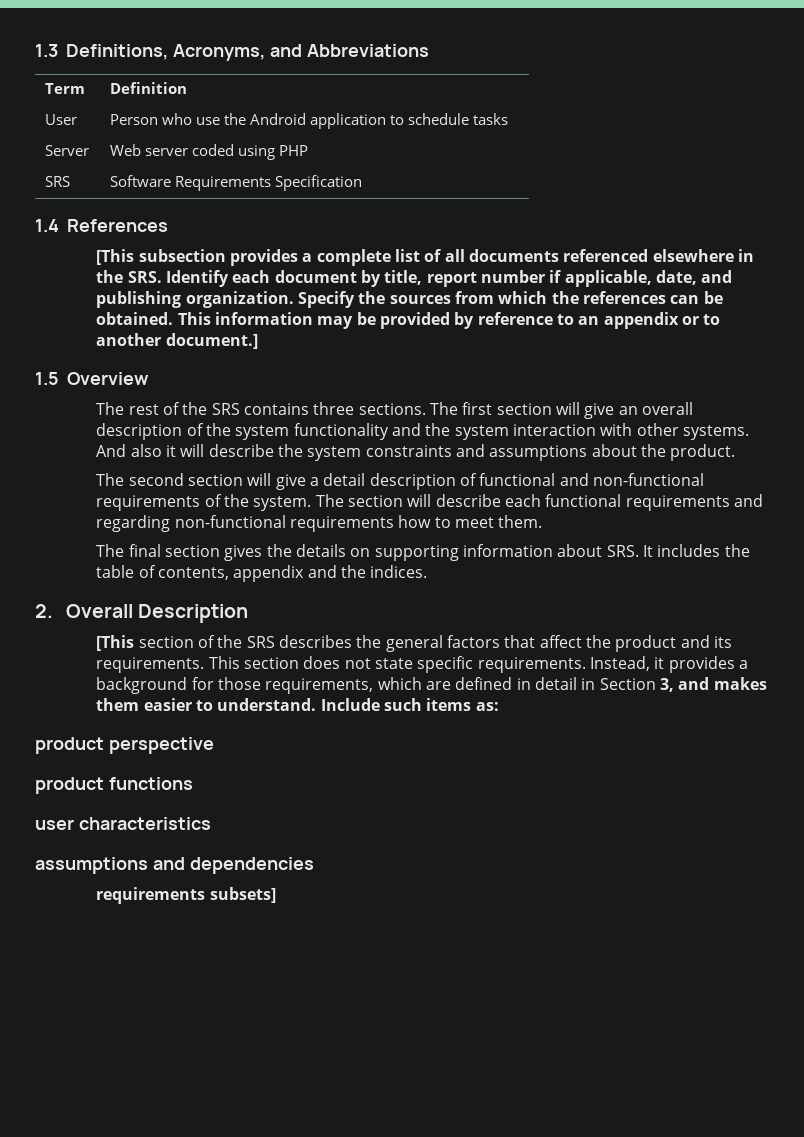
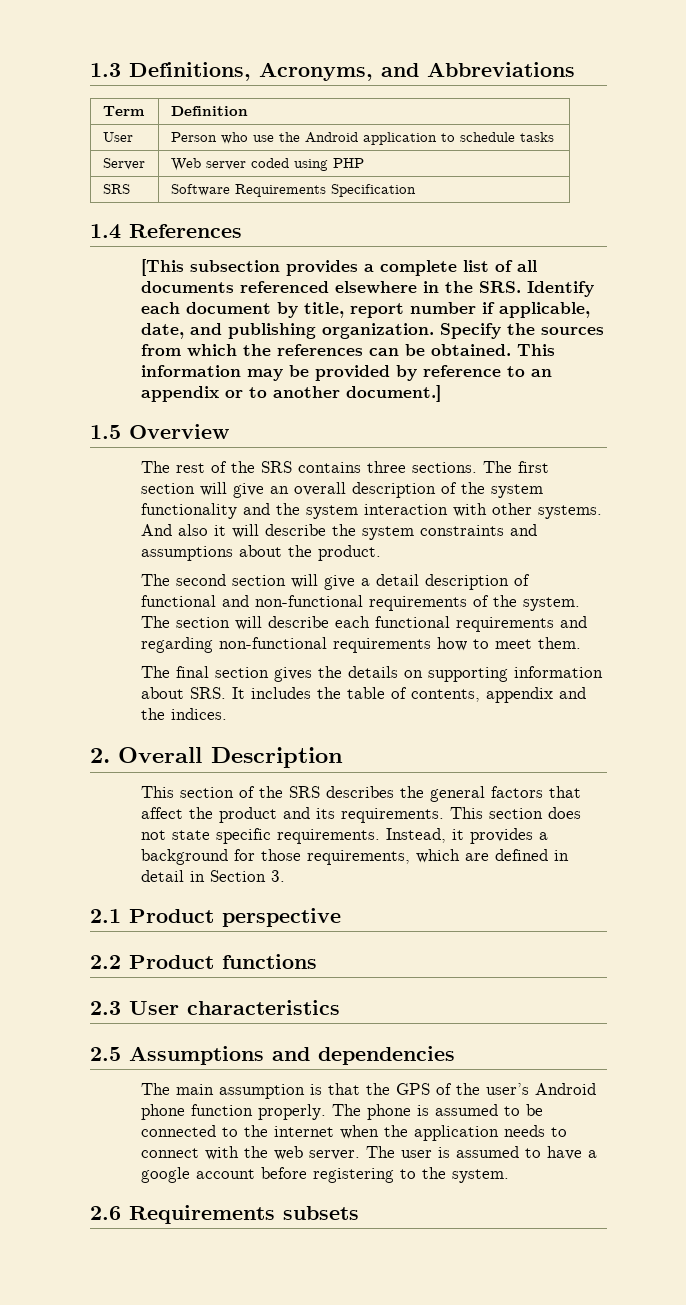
- [This section of the SRS describes the general factors that affect the product and its requirements.
+ This section of the SRS describes the general factors that affect the product and its requirements.
- Instead, it provides a background for those requirements, which are defined in detail in Section 3, and makes them easier to understand. Include such items as:
- product perspective
+ Instead, it provides a background for those requirements, which are defined in detail in Section 3.
+ 2.1 Product perspective
- product functions
+ 2.2 Product functions
- user characteristics
+ 2.3 User characteristics
- assumptions and dependencies
+ 2.5 Assumptions and dependencies
- requirements subsets]
+ The main assumption is that the GPS of the user’s Android phone function properly. The phone is assumed to be connected to the internet when the application needs to connect with the web server. The user is assumed to have a google account before registering to the system.
+ 2.6 Requirements subsets

